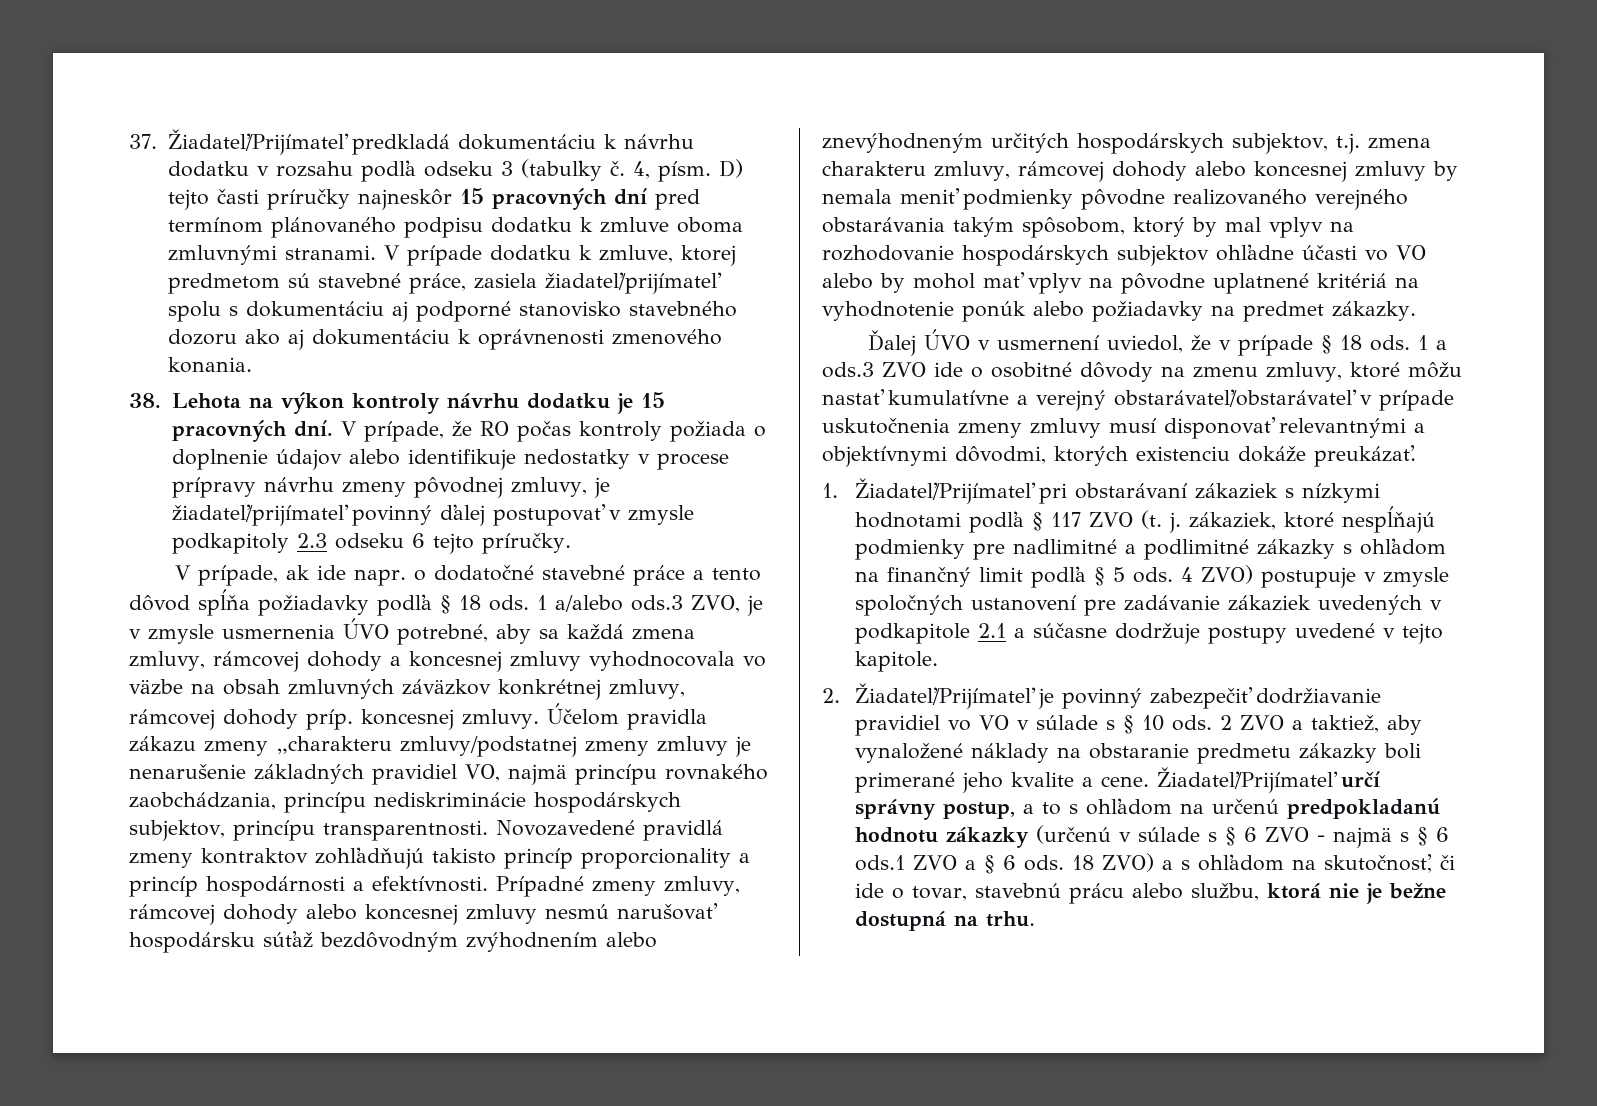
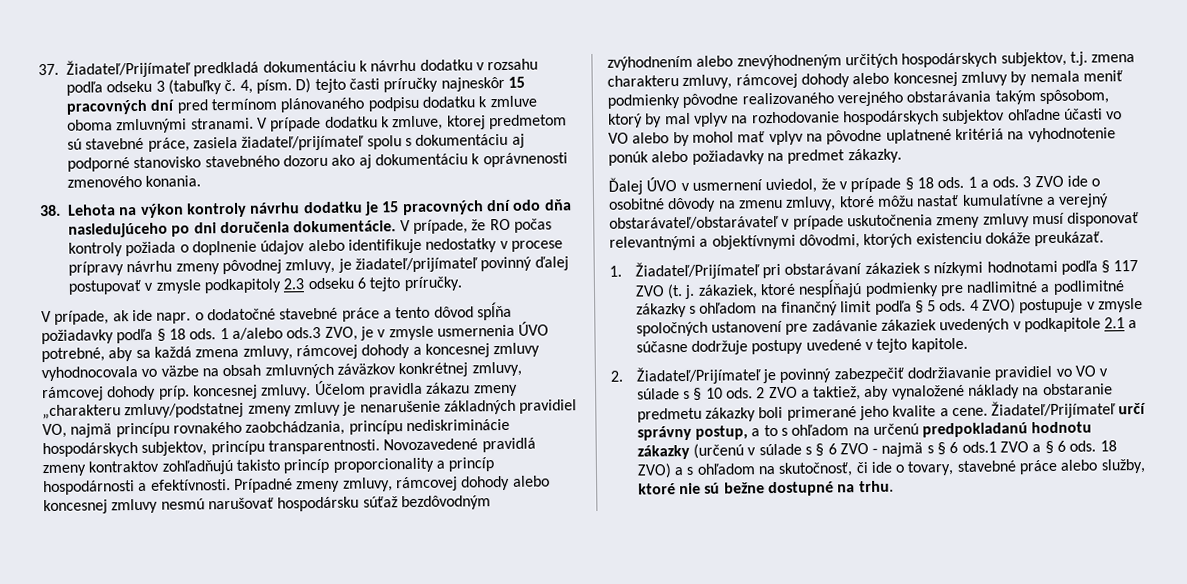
- 38. Lehota na výkon kontroly návrhu dodatku je 15 pracovných dní.
+ 38. Lehota na výkon kontroly návrhu dodatku je 15 pracovných dní odo dňa nasledujúceho po dni doručenia dokumentácie.
- 1 a ods.3 ZVO ide o osobitné dôvody na zmenu zmluvy, ktoré môžu nastať kumulatívne a verejný obstarávateľ/obstarávateľ v prípade uskutočnenia zmeny zmluvy musí disponovať relevantnými a objektívnymi dôvodmi, ktorých existenciu dokáže preukázať.
+ 1 a ods. 3 ZVO ide o osobitné dôvody na zmenu zmluvy, ktoré môžu nastať kumulatívne a verejný obstarávateľ/obstarávateľ v prípade uskutočnenia zmeny zmluvy musí disponovať relevantnými a objektívnymi dôvodmi, ktorých existenciu dokáže preukázať.
- 18 ZVO) a s ohľadom na skutočnosť, či ide o tovar, stavebnú prácu alebo službu, ktorá nie je bežne dostupná na trhu.
+ 18 ZVO) a s ohľadom na skutočnosť, či ide o tovary, stavebné práce alebo služby, ktoré nie sú bežne dostupné na trhu.

